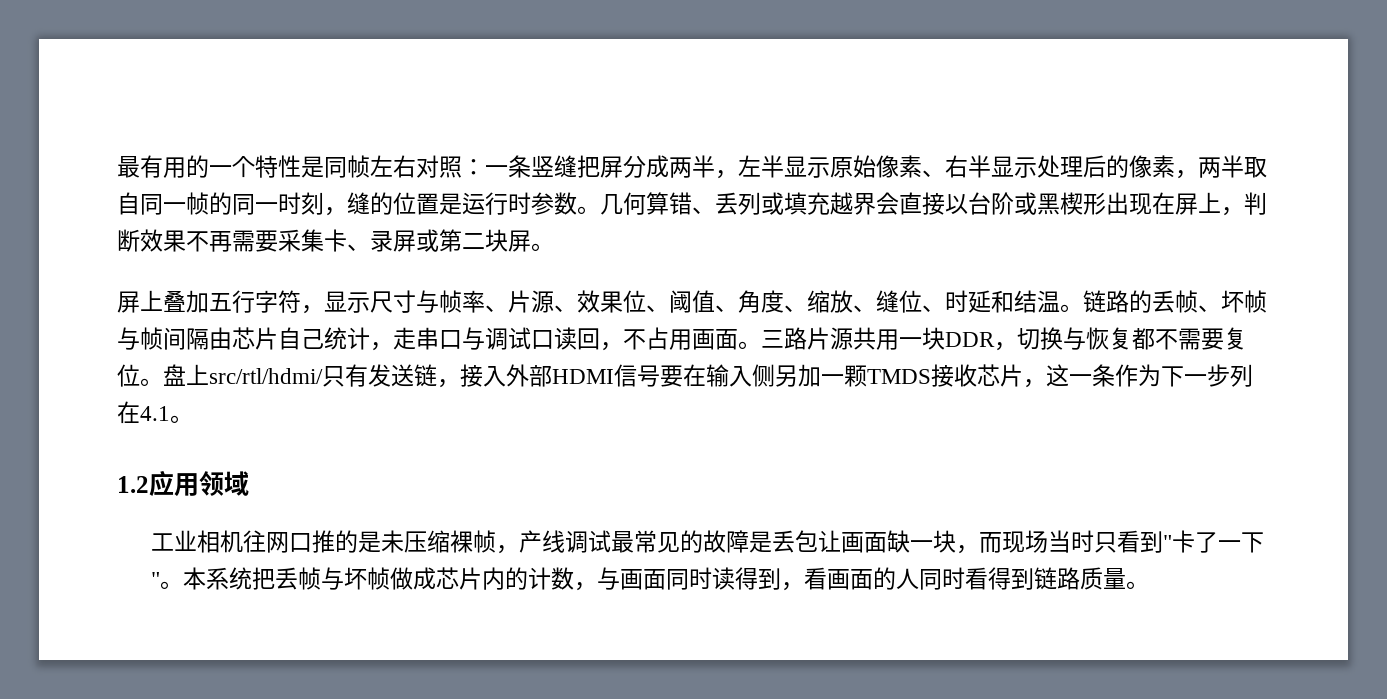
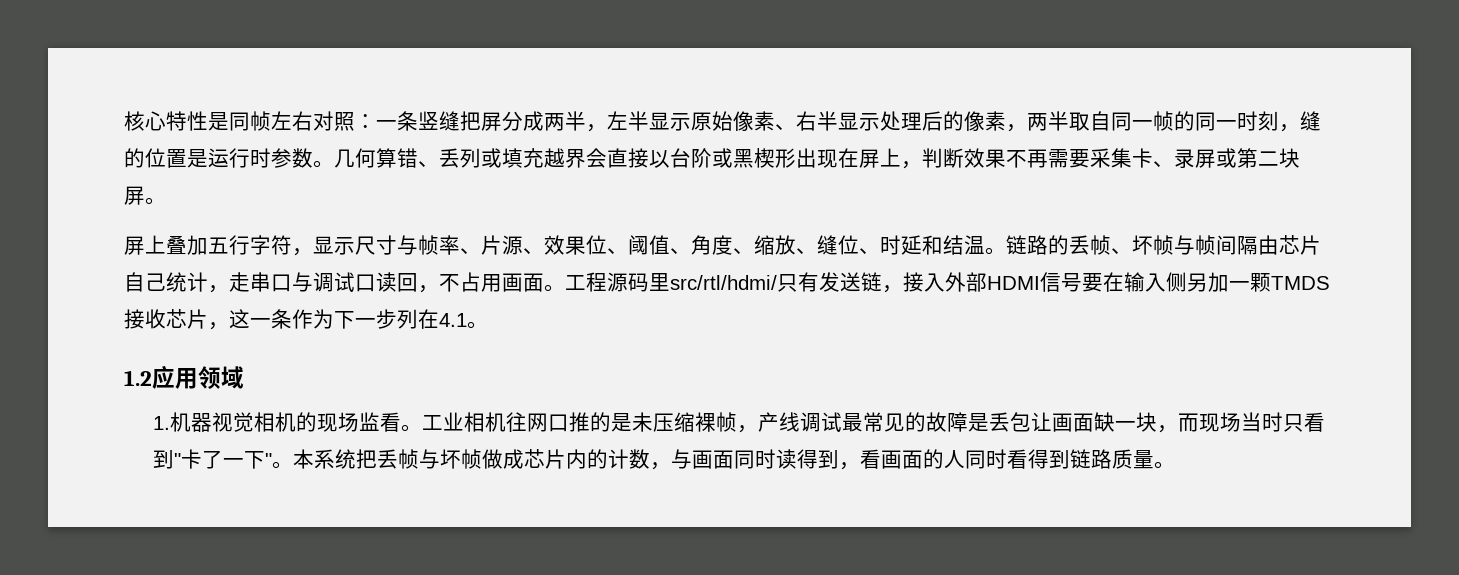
- 最有用的一个特性是同帧左右对照：一条竖缝把屏分成两半，左半显示原始像素、右半显示处理后的像素，两半取自同一帧的同一时刻，缝的位置是运行时参数。
+ 核心特性是同帧左右对照：一条竖缝把屏分成两半，左半显示原始像素、右半显示处理后的像素，两半取自同一帧的同一时刻，缝的位置是运行时参数。
- 三路片源共用一块DDR，切换与恢复都不需要复位。盘上src/rtl/hdmi/只有发送链，接入外部HDMI信号要在输入侧另加一颗TMDS接收芯片，这一条作为下一步列在4.1。
+ 工程源码里src/rtl/hdmi/只有发送链，接入外部HDMI信号要在输入侧另加一颗TMDS接收芯片，这一条作为下一步列在4.1。
+ 1.机器视觉相机的现场监看。

